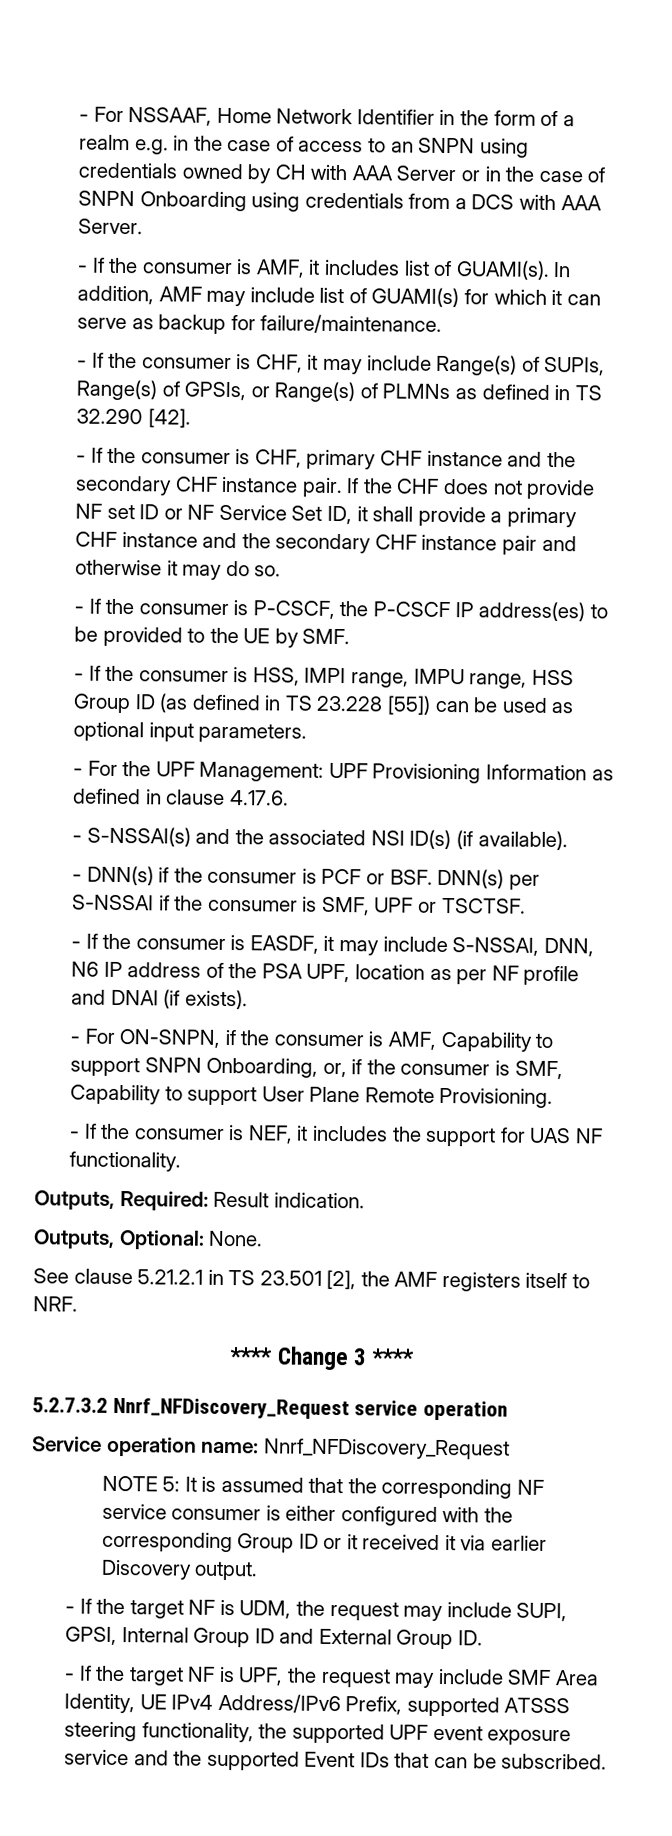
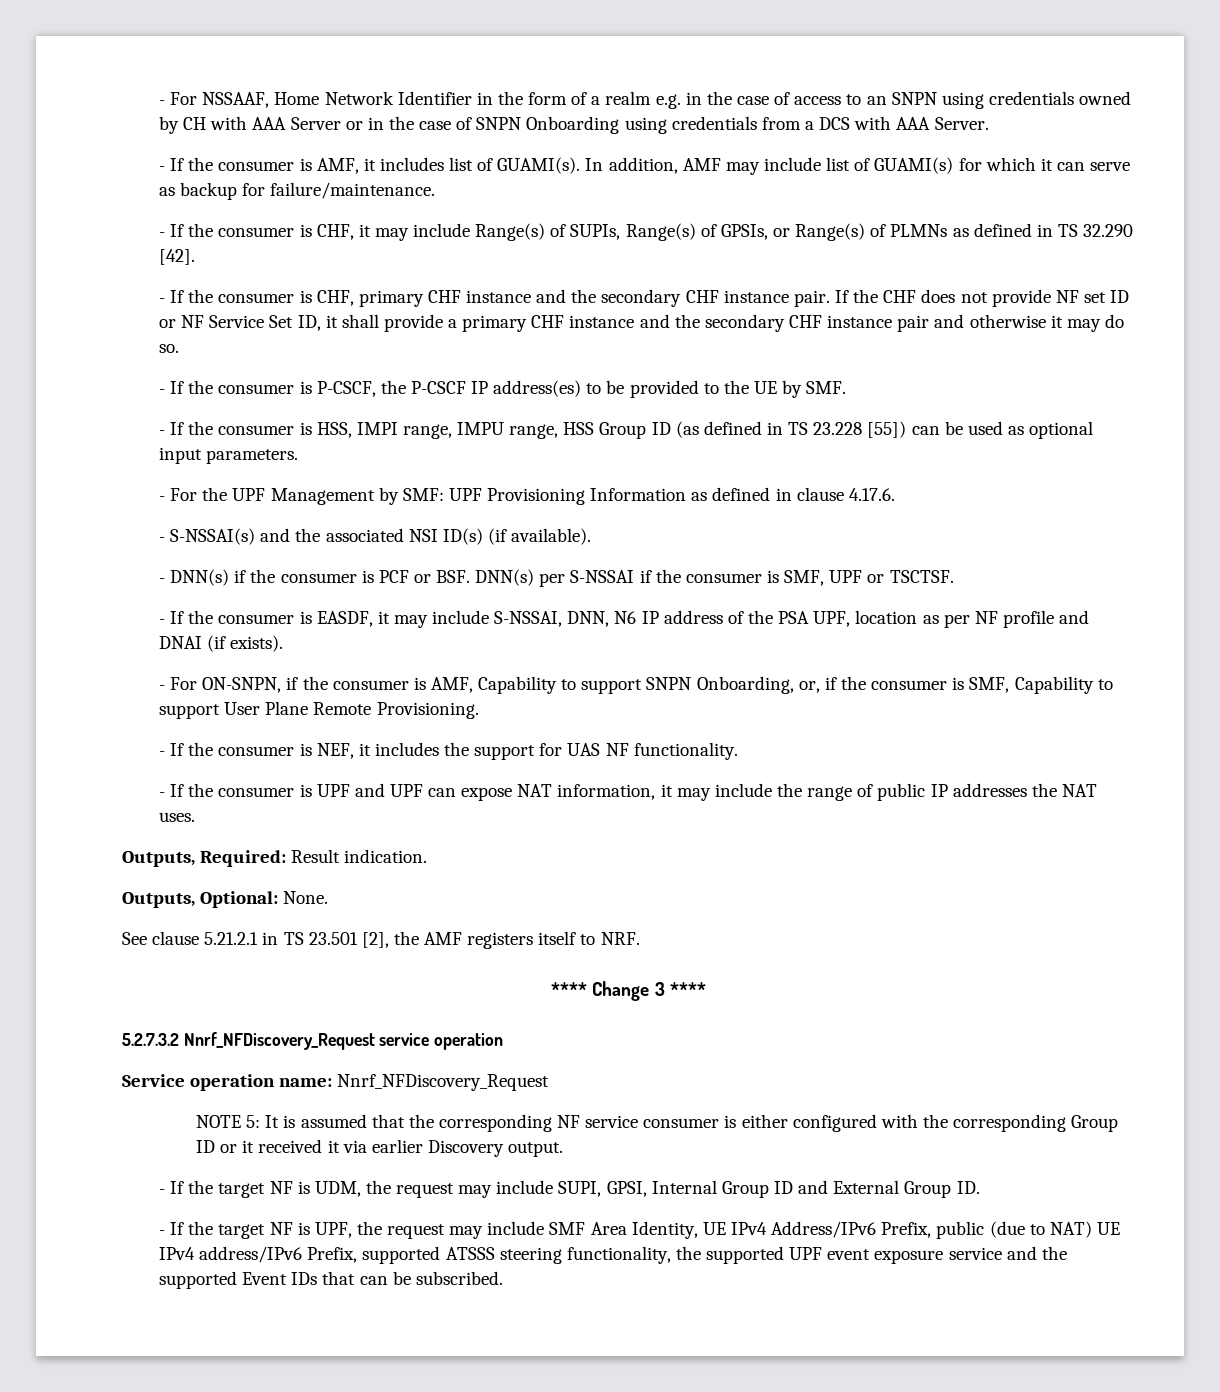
- - For the UPF Management: UPF Provisioning Information as defined in clause 4.17.6.
+ - For the UPF Management by SMF: UPF Provisioning Information as defined in clause 4.17.6.
+ - If the consumer is UPF and UPF can expose NAT information, it may include the range of public IP addresses the NAT uses.
- - If the target NF is UPF, the request may include SMF Area Identity, UE IPv4 Address/IPv6 Prefix, supported ATSSS steering functionality, the supported UPF event exposure service and the supported Event IDs that can be subscribed.
+ - If the target NF is UPF, the request may include SMF Area Identity, UE IPv4 Address/IPv6 Prefix, public (due to NAT) UE IPv4 address/IPv6 Prefix, supported ATSSS steering functionality, the supported UPF event exposure service and the supported Event IDs that can be subscribed.

